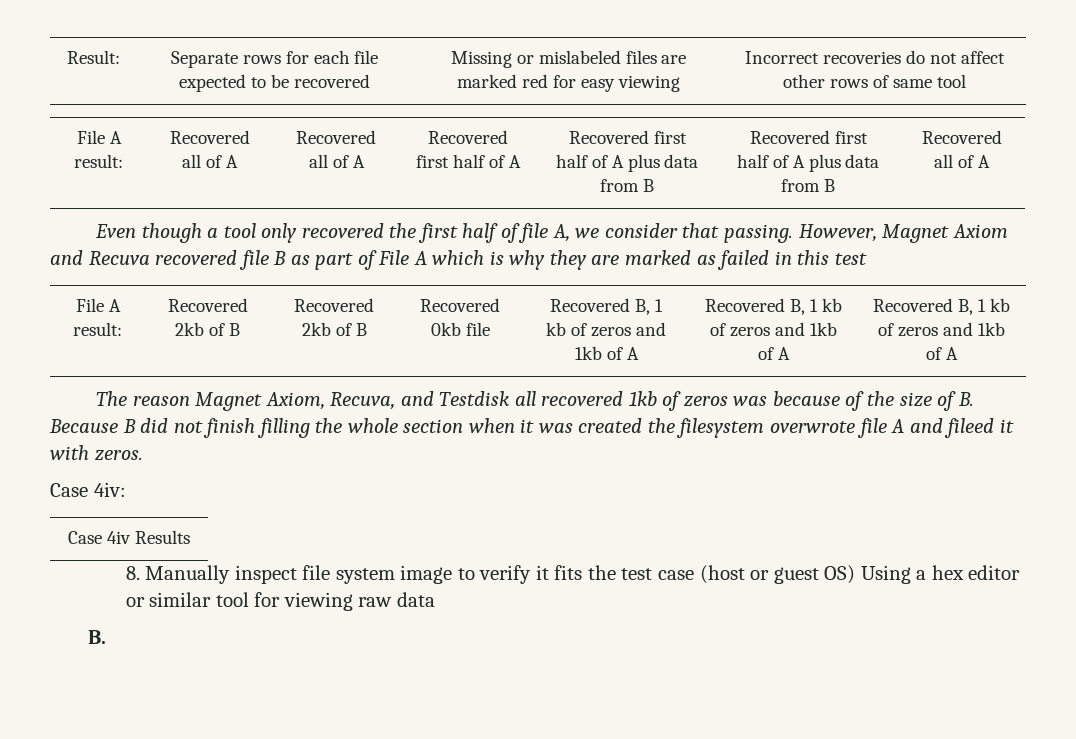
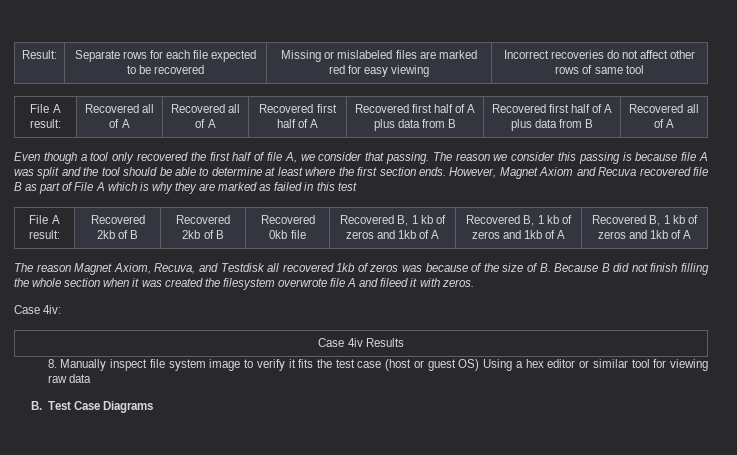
+ The reason we consider this passing is because file A was split and the tool should be able to determine at least where the first section ends.
  8. Manually inspect file system image to verify it fits the test case (host or guest OS) Using a hex editor or similar tool for viewing raw data
- B.
+ B. Test Case Diagrams

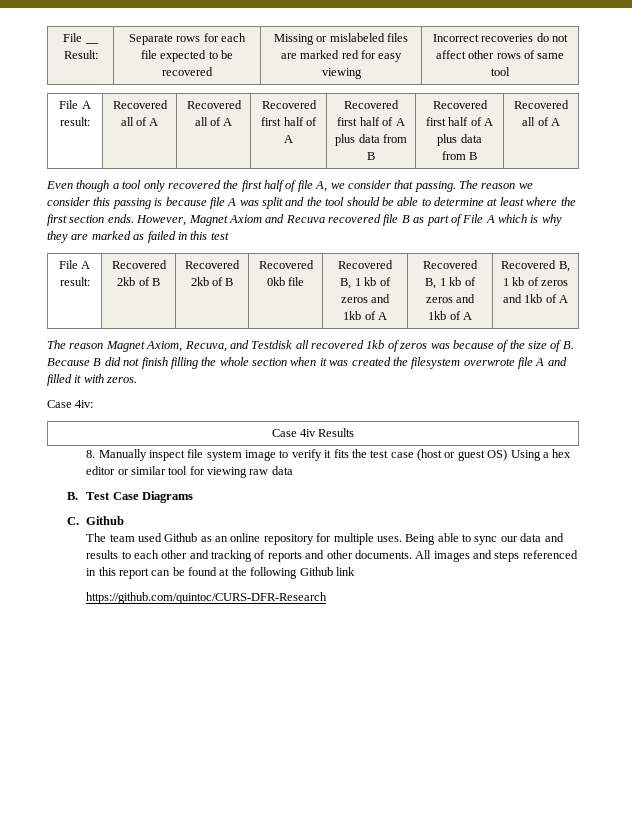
- Result: | Separate rows for each file expected to be recovered | Missing or mislabeled files are marked red for easy viewing | Incorrect recoveries do not affect other rows of same tool
+ File __ Result: | Separate rows for each file expected to be recovered | Missing or mislabeled files are marked red for easy viewing | Incorrect recoveries do not affect other rows of same tool
- The reason Magnet Axiom, Recuva, and Testdisk all recovered 1kb of zeros was because of the size of B. Because B did not finish filling the whole section when it was created the filesystem overwrote file A and fileed it with zeros.
+ The reason Magnet Axiom, Recuva, and Testdisk all recovered 1kb of zeros was because of the size of B. Because B did not finish filling the whole section when it was created the filesystem overwrote file A and filled it with zeros.
+ C. Github
+ The team used Github as an online repository for multiple uses. Being able to sync our data and results to each other and tracking of reports and other documents. All images and steps referenced in this report can be found at the following Github link
+ https://github.com/quintoc/CURS-DFR-Research

